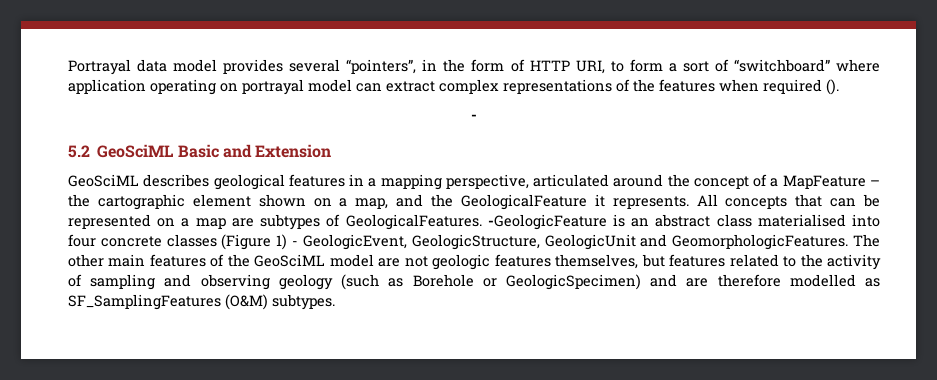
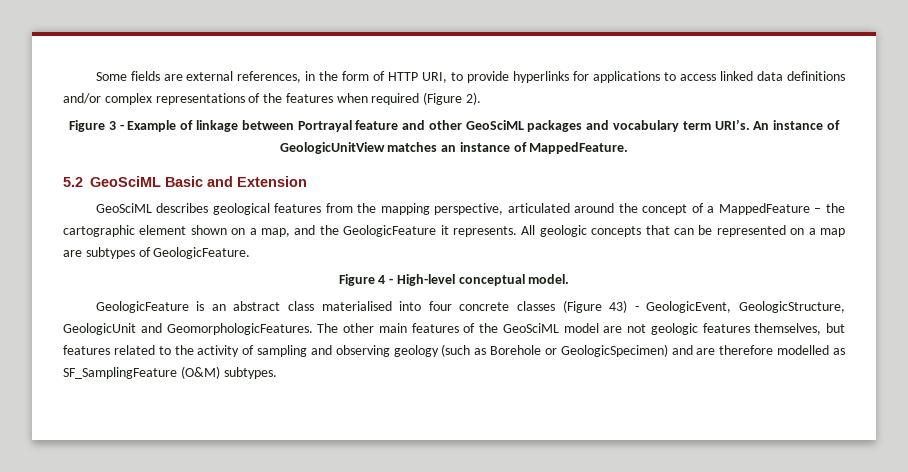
- Portrayal data model provides several “pointers”, in the form of HTTP URI, to form a sort of “switchboard” where application operating on portrayal model can extract complex representations of the features when required ().
- -
+ Some fields are external references, in the form of HTTP URI, to provide hyperlinks for applications to access linked data definitions and/or complex representations of the features when required (Figure 2).
+ Figure 3 - Example of linkage between Portrayal feature and other GeoSciML packages and vocabulary term URI’s. An instance of GeologicUnitView matches an instance of MappedFeature.
- GeoSciML describes geological features in a mapping perspective, articulated around the concept of a MapFeature – the cartographic element shown on a map, and the GeologicalFeature it represents.
+ GeoSciML describes geological features from the mapping perspective, articulated around the concept of a MappedFeature – the cartographic element shown on a map, and the GeologicFeature it represents.
- All concepts that can be represented on a map are subtypes of GeologicalFeatures. -GeologicFeature is an abstract class materialised into four concrete classes (Figure 1) - GeologicEvent, GeologicStructure, GeologicUnit and GeomorphologicFeatures.
+ All geologic concepts that can be represented on a map are subtypes of GeologicFeature.
+ Figure 4 - High-level conceptual model.
+ GeologicFeature is an abstract class materialised into four concrete classes (Figure 43) - GeologicEvent, GeologicStructure, GeologicUnit and GeomorphologicFeatures.
- The other main features of the GeoSciML model are not geologic features themselves, but features related to the activity of sampling and observing geology (such as Borehole or GeologicSpecimen) and are therefore modelled as SF_SamplingFeatures (O&M) subtypes.
+ The other main features of the GeoSciML model are not geologic features themselves, but features related to the activity of sampling and observing geology (such as Borehole or GeologicSpecimen) and are therefore modelled as SF_SamplingFeature (O&M) subtypes.

